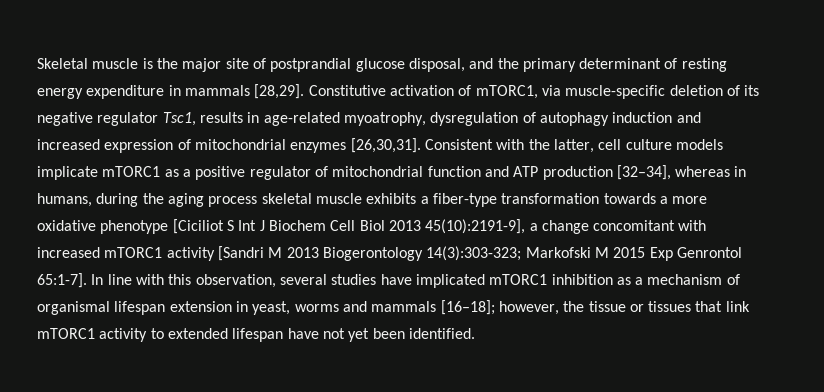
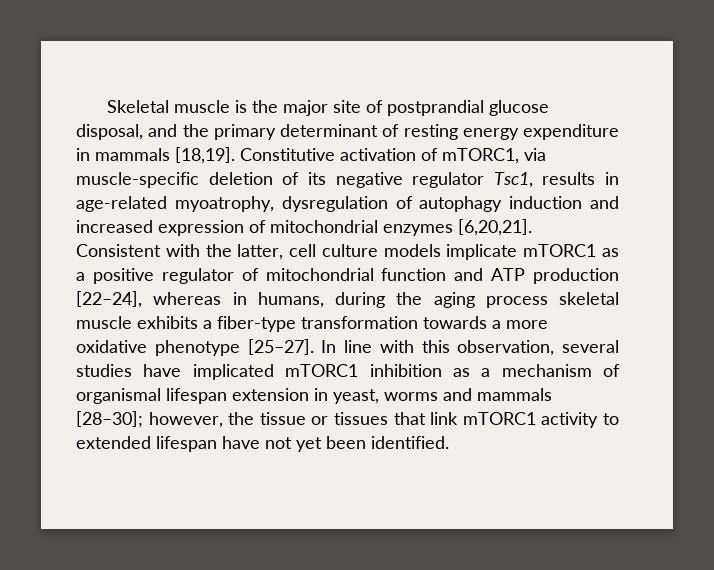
- Skeletal muscle is the major site of postprandial glucose disposal, and the primary determinant of resting energy expenditure in mammals [28,29].
+ Skeletal muscle is the major site of postprandial glucose disposal, and the primary determinant of resting energy expenditure in mammals [18,19].
- Constitutive activation of mTORC1, via muscle-specific deletion of its negative regulator Tsc1, results in age-related myoatrophy, dysregulation of autophagy induction and increased expression of mitochondrial enzymes [26,30,31].
+ Constitutive activation of mTORC1, via muscle-specific deletion of its negative regulator Tsc1, results in age-related myoatrophy, dysregulation of autophagy induction and increased expression of mitochondrial enzymes [6,20,21].
- Consistent with the latter, cell culture models implicate mTORC1 as a positive regulator of mitochondrial function and ATP production [32–34], whereas in humans, during the aging process skeletal muscle exhibits a fiber-type transformation towards a more oxidative phenotype [Ciciliot S Int J Biochem Cell Biol 2013 45(10):2191-9], a change concomitant with increased mTORC1 activity [Sandri M 2013 Biogerontology 14(3):303-323; Markofski M 2015 Exp Genrontol 65:1-7].
+ Consistent with the latter, cell culture models implicate mTORC1 as a positive regulator of mitochondrial function and ATP production [22–24], whereas in humans, during the aging process skeletal muscle exhibits a fiber-type transformation towards a more oxidative phenotype [25–27].
- In line with this observation, several studies have implicated mTORC1 inhibition as a mechanism of organismal lifespan extension in yeast, worms and mammals [16–18]; however, the tissue or tissues that link mTORC1 activity to extended lifespan have not yet been identified.
+ In line with this observation, several studies have implicated mTORC1 inhibition as a mechanism of organismal lifespan extension in yeast, worms and mammals [28–30]; however, the tissue or tissues that link mTORC1 activity to extended lifespan have not yet been identified.

